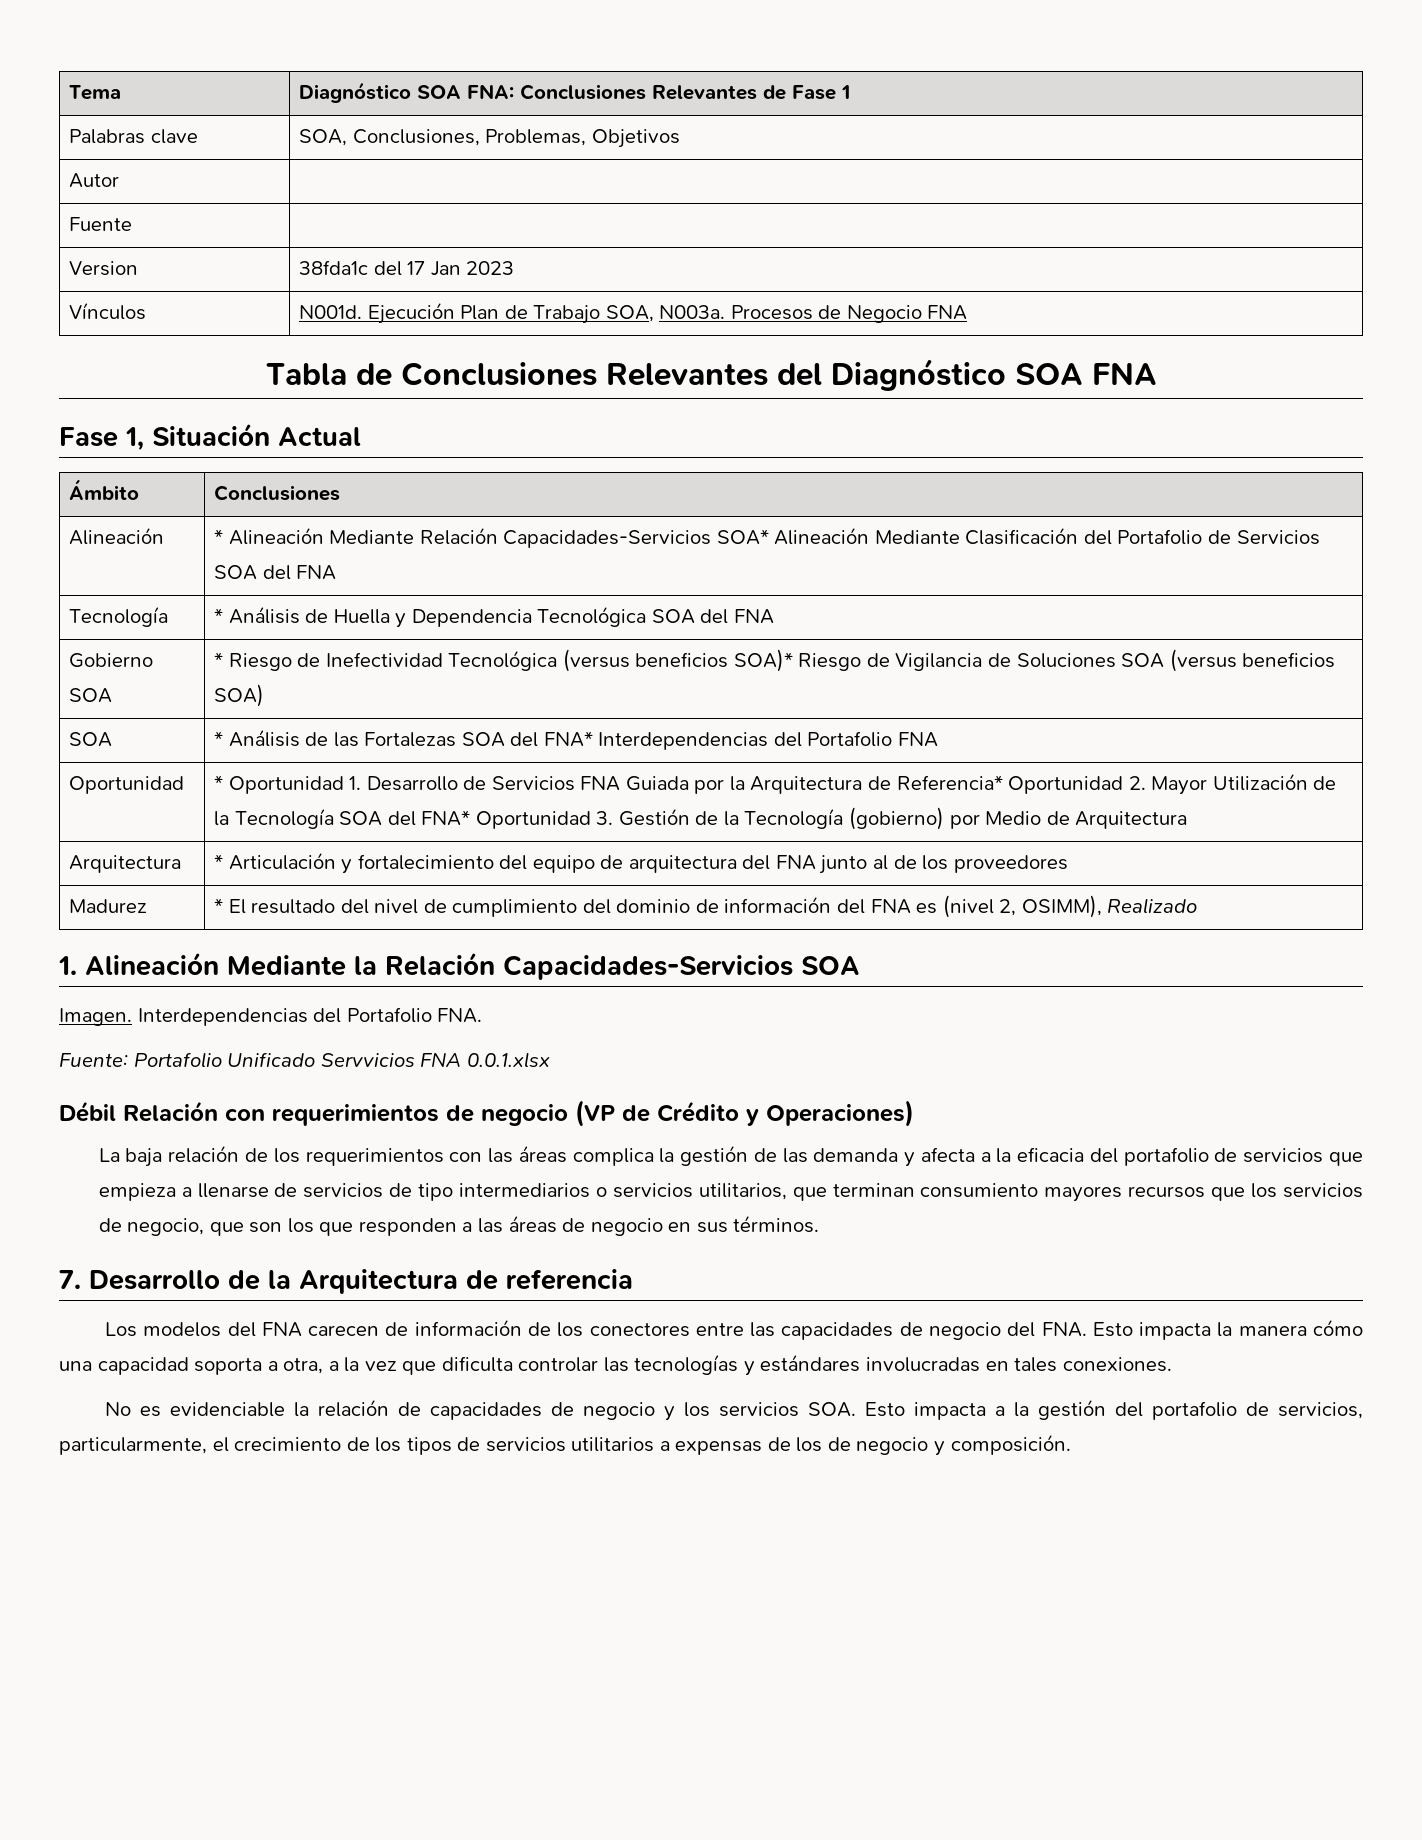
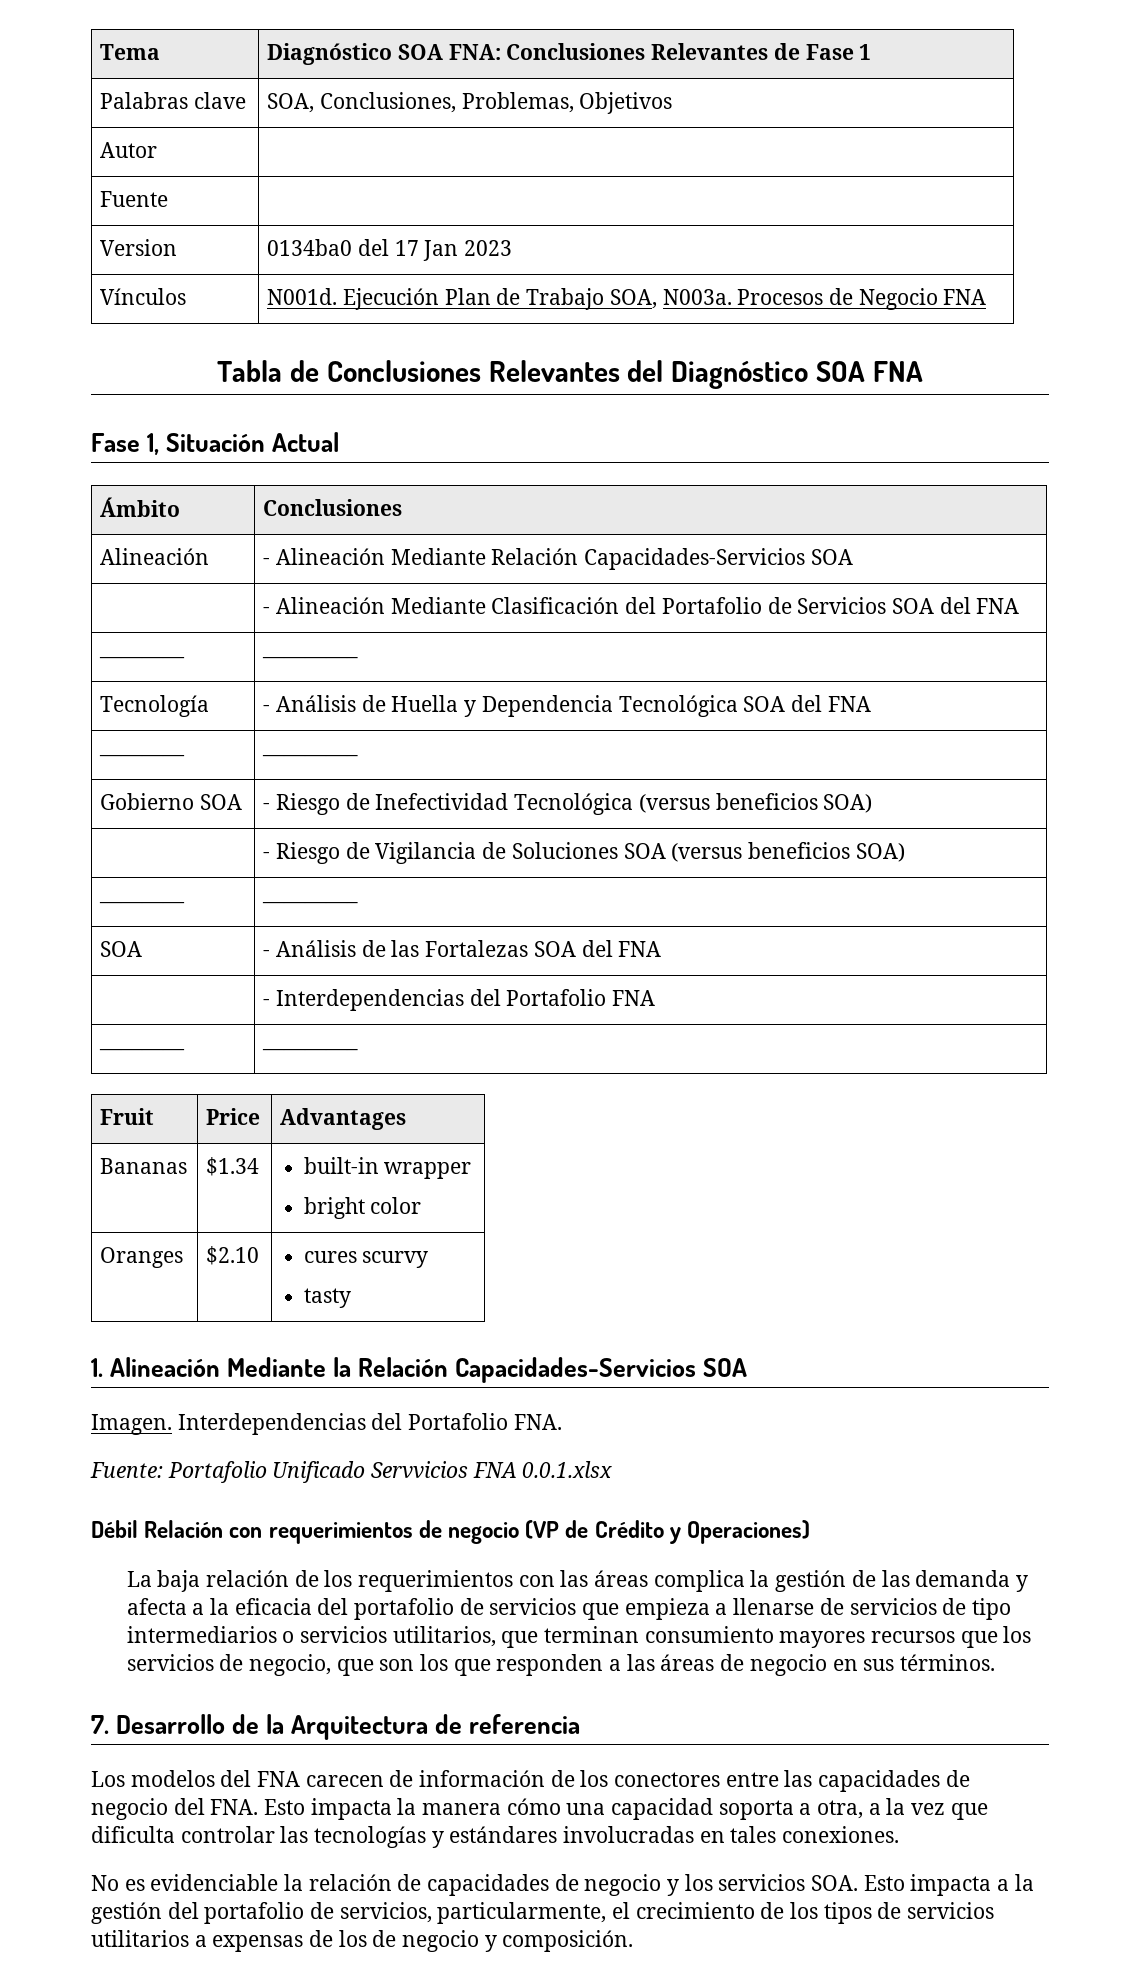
- Version | 38fda1c del 17 Jan 2023
+ Version | 0134ba0 del 17 Jan 2023
- Alineación | * Alineación Mediante Relación Capacidades-Servicios SOA* Alineación Mediante Clasificación del Portafolio de Servicios SOA del FNA
+ Alineación | - Alineación Mediante Relación Capacidades-Servicios SOA
+ | - Alineación Mediante Clasificación del Portafolio de Servicios SOA del FNA
+ ———— | ————–
- Tecnología | * Análisis de Huella y Dependencia Tecnológica SOA del FNA
+ Tecnología | - Análisis de Huella y Dependencia Tecnológica SOA del FNA
+ ———— | ————–
- Gobierno SOA | * Riesgo de Inefectividad Tecnológica (versus beneficios SOA)* Riesgo de Vigilancia de Soluciones SOA (versus beneficios SOA)
- SOA | * Análisis de las Fortalezas SOA del FNA* Interdependencias del Portafolio FNA
- Oportunidad | * Oportunidad 1. Desarrollo de Servicios FNA Guiada por la Arquitectura de Referencia* Oportunidad 2. Mayor Utilización de la Tecnología SOA del FNA* Oportunidad 3. Gestión de la Tecnología (gobierno) por Medio de Arquitectura
- Arquitectura | * Articulación y fortalecimiento del equipo de arquitectura del FNA junto al de los proveedores
- Madurez | * El resultado del nivel de cumplimiento del dominio de información del FNA es (nivel 2, OSIMM), Realizado
+ Gobierno SOA | - Riesgo de Inefectividad Tecnológica (versus beneficios SOA)
+ | - Riesgo de Vigilancia de Soluciones SOA (versus beneficios SOA)
+ ———— | ————–
+ SOA | - Análisis de las Fortalezas SOA del FNA
+ | - Interdependencias del Portafolio FNA
+ ———— | ————–
+ Fruit | Price | Advantages
+ Bananas | $1.34 | built-in wrapper
+ bright color
+ Oranges | $2.10 | cures scurvy
+ tasty

